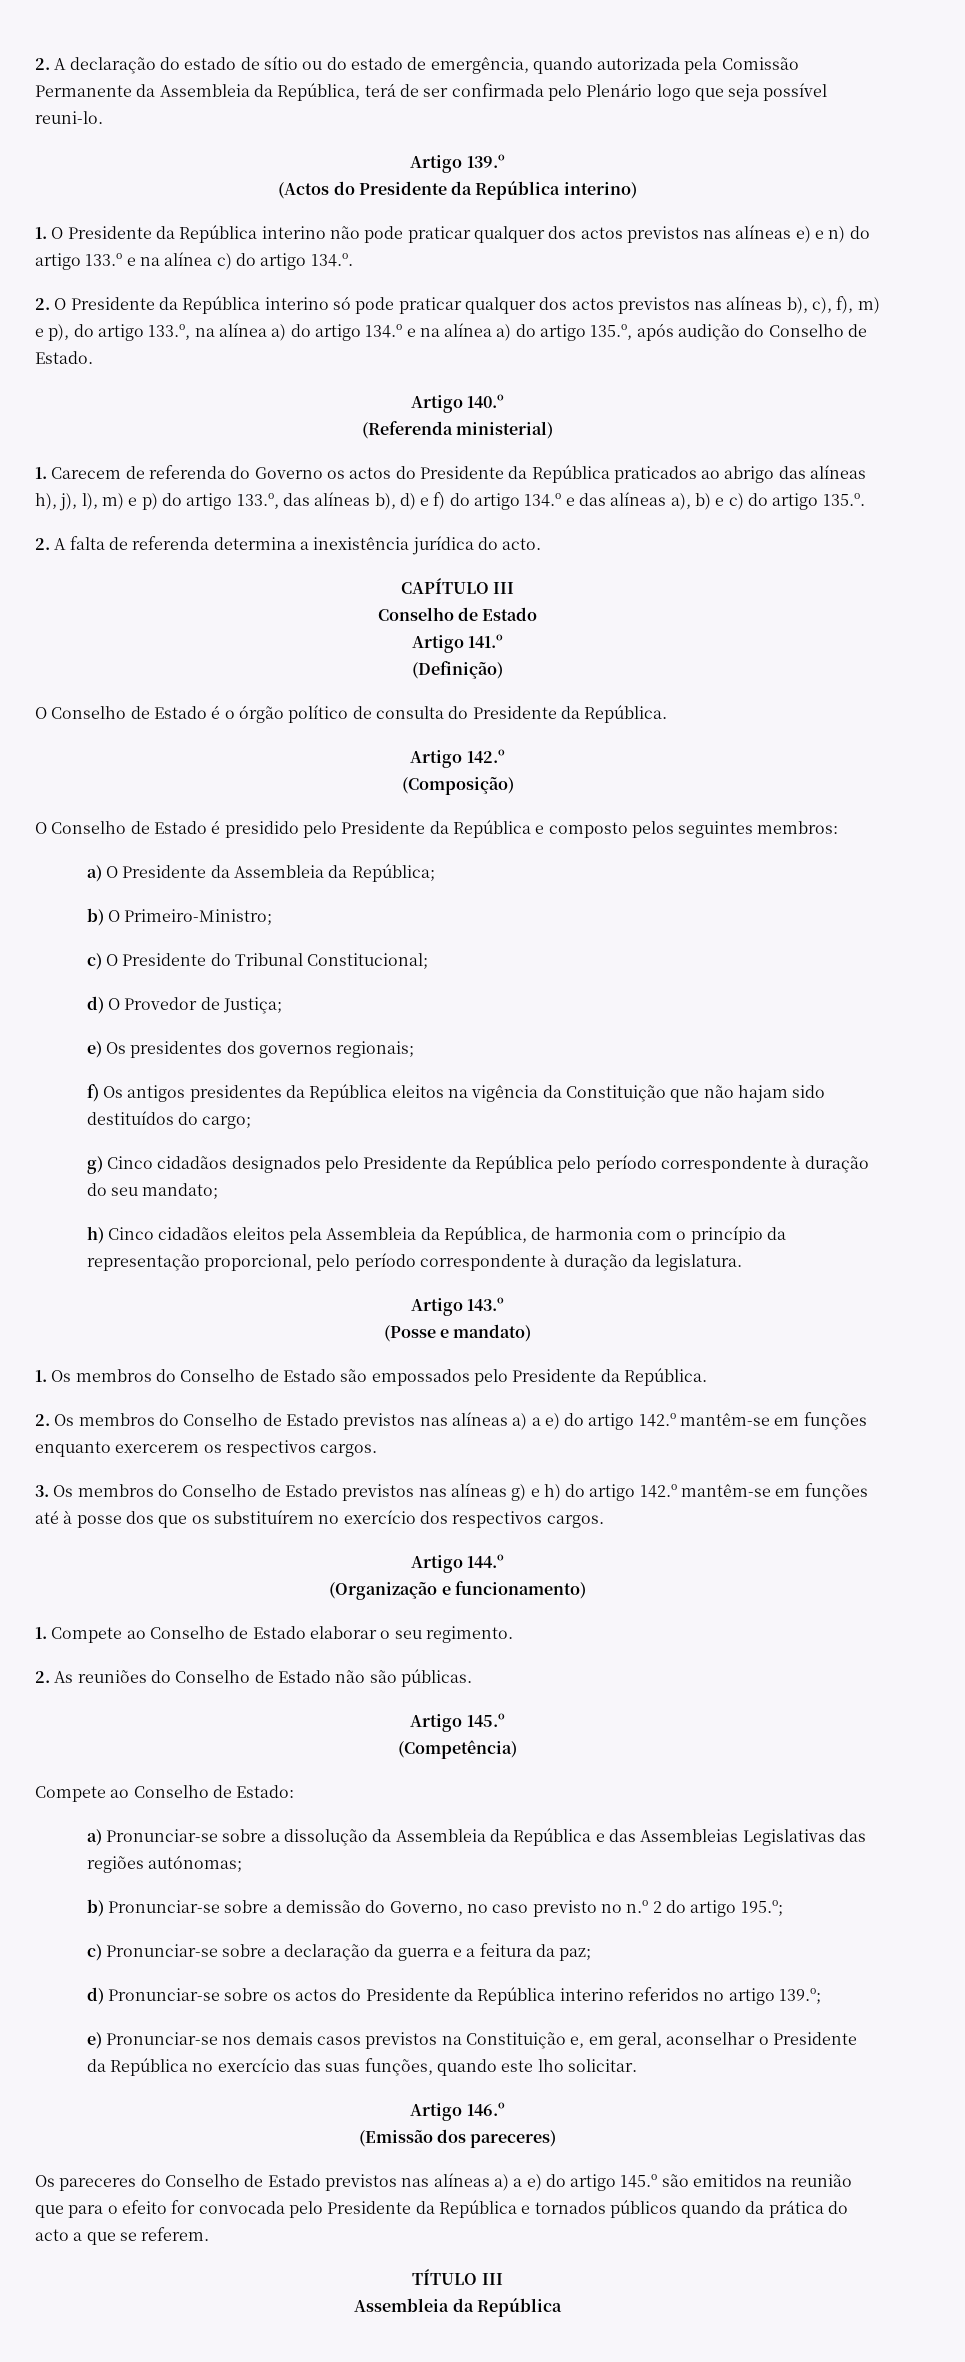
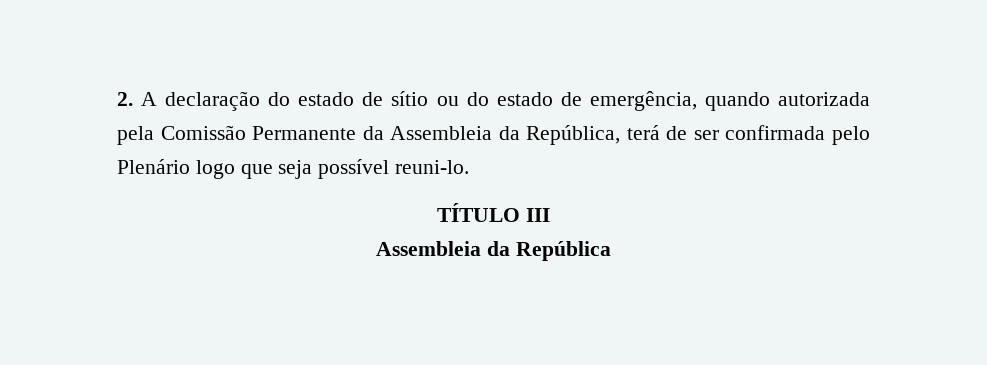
- Artigo 139.º
- (Actos do Presidente da República interino)
- 1. O Presidente da República interino não pode praticar qualquer dos actos previstos nas alíneas e) e n) do artigo 133.º e na alínea c) do artigo 134.º.
- 2. O Presidente da República interino só pode praticar qualquer dos actos previstos nas alíneas b), c), f), m) e p), do artigo 133.º, na alínea a) do artigo 134.º e na alínea a) do artigo 135.º, após audição do Conselho de Estado.
- Artigo 140.º
- (Referenda ministerial)
- 1. Carecem de referenda do Governo os actos do Presidente da República praticados ao abrigo das alíneas h), j), l), m) e p) do artigo 133.º, das alíneas b), d) e f) do artigo 134.º e das alíneas a), b) e c) do artigo 135.º.
- 2. A falta de referenda determina a inexistência jurídica do acto.
- CAPÍTULO III
- Conselho de Estado
- Artigo 141.º
- (Definição)
- O Conselho de Estado é o órgão político de consulta do Presidente da República.
- Artigo 142.º
- (Composição)
- O Conselho de Estado é presidido pelo Presidente da República e composto pelos seguintes membros:
- a) O Presidente da Assembleia da República;
- b) O Primeiro-Ministro;
- c) O Presidente do Tribunal Constitucional;
- d) O Provedor de Justiça;
- e) Os presidentes dos governos regionais;
- f) Os antigos presidentes da República eleitos na vigência da Constituição que não hajam sido destituídos do cargo;
- g) Cinco cidadãos designados pelo Presidente da República pelo período correspondente à duração do seu mandato;
- h) Cinco cidadãos eleitos pela Assembleia da República, de harmonia com o princípio da representação proporcional, pelo período correspondente à duração da legislatura.
- Artigo 143.º
- (Posse e mandato)
- 1. Os membros do Conselho de Estado são empossados pelo Presidente da República.
- 2. Os membros do Conselho de Estado previstos nas alíneas a) a e) do artigo 142.º mantêm-se em funções enquanto exercerem os respectivos cargos.
- 3. Os membros do Conselho de Estado previstos nas alíneas g) e h) do artigo 142.º mantêm-se em funções até à posse dos que os substituírem no exercício dos respectivos cargos.
- Artigo 144.º
- (Organização e funcionamento)
- 1. Compete ao Conselho de Estado elaborar o seu regimento.
- 2. As reuniões do Conselho de Estado não são públicas.
- Artigo 145.º
- (Competência)
- Compete ao Conselho de Estado:
- a) Pronunciar-se sobre a dissolução da Assembleia da República e das Assembleias Legislativas das regiões autónomas;
- b) Pronunciar-se sobre a demissão do Governo, no caso previsto no n.º 2 do artigo 195.º;
- c) Pronunciar-se sobre a declaração da guerra e a feitura da paz;
- d) Pronunciar-se sobre os actos do Presidente da República interino referidos no artigo 139.º;
- e) Pronunciar-se nos demais casos previstos na Constituição e, em geral, aconselhar o Presidente da República no exercício das suas funções, quando este lho solicitar.
- Artigo 146.º
- (Emissão dos pareceres)
- Os pareceres do Conselho de Estado previstos nas alíneas a) a e) do artigo 145.º são emitidos na reunião que para o efeito for convocada pelo Presidente da República e tornados públicos quando da prática do acto a que se referem.

